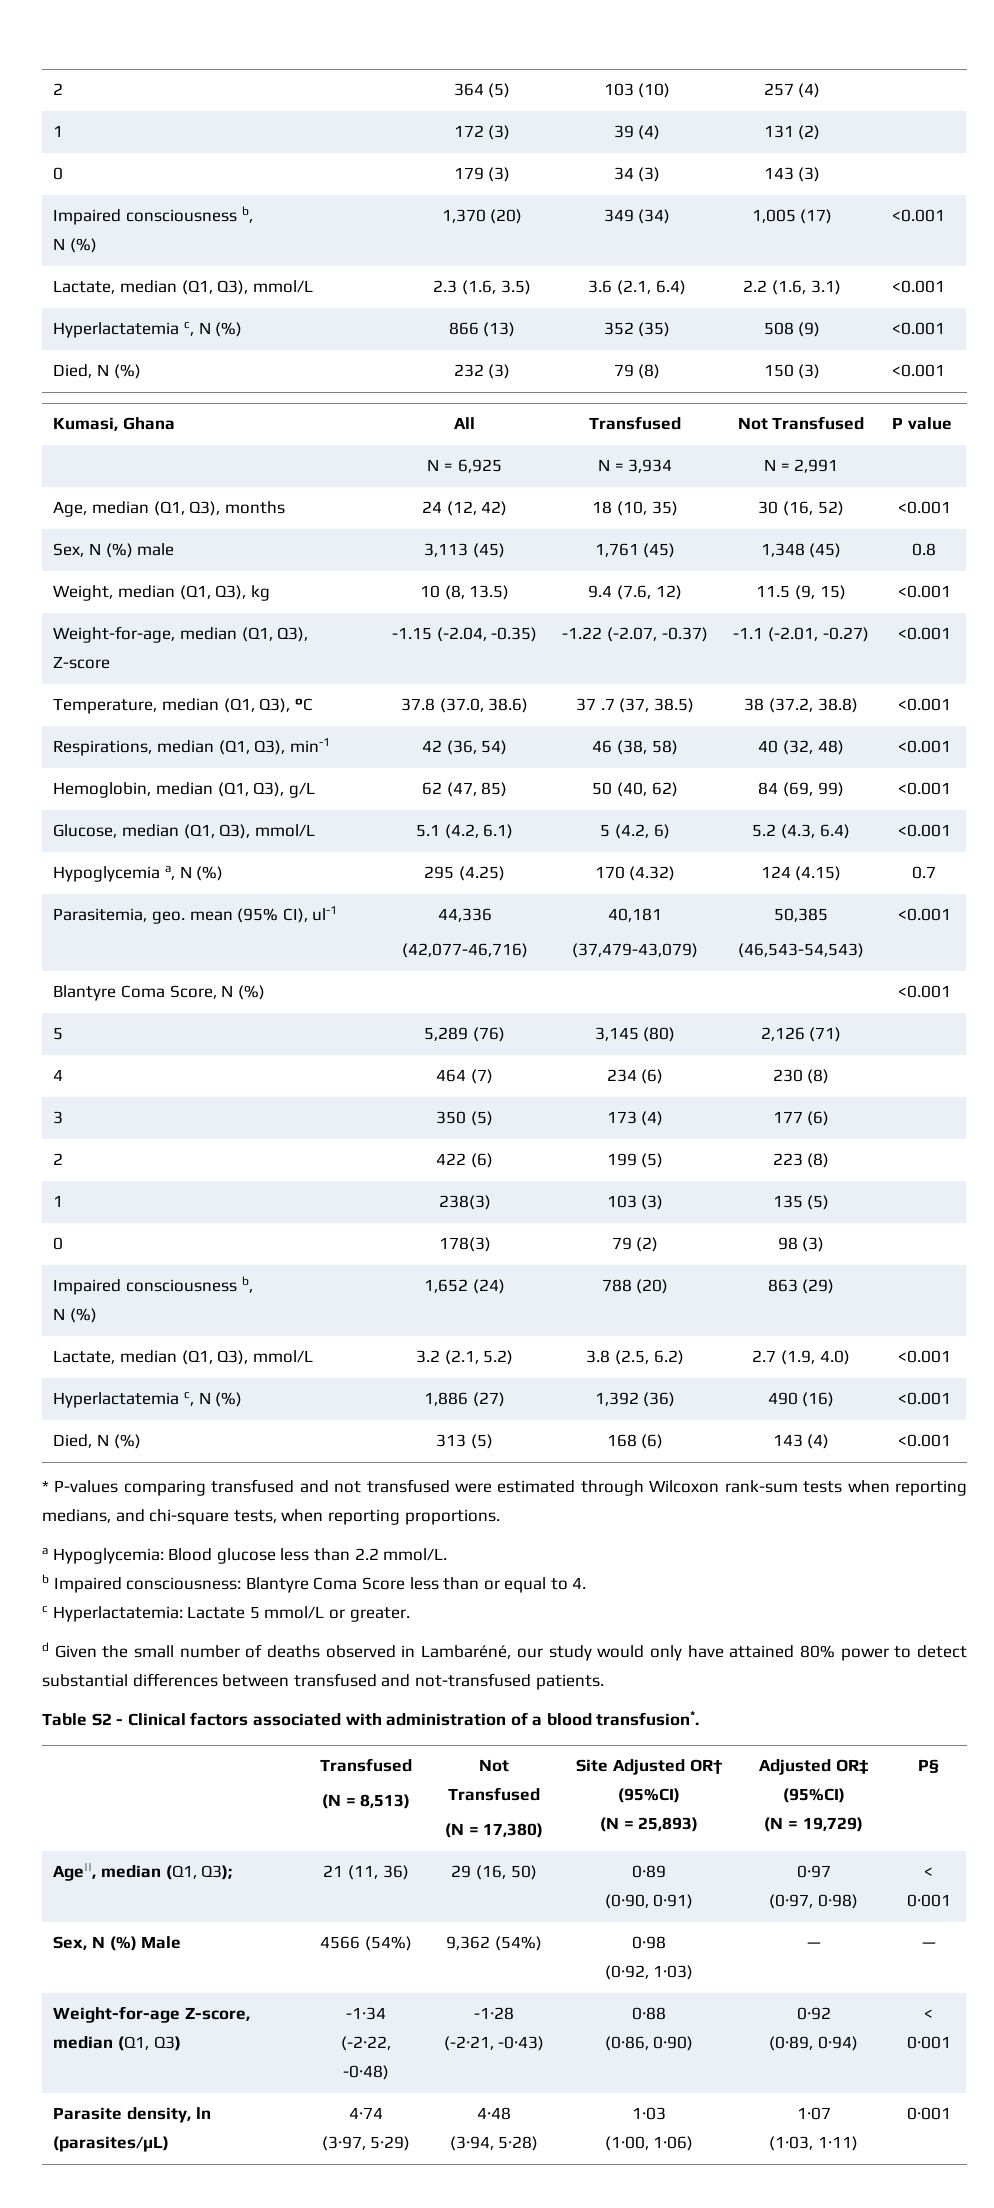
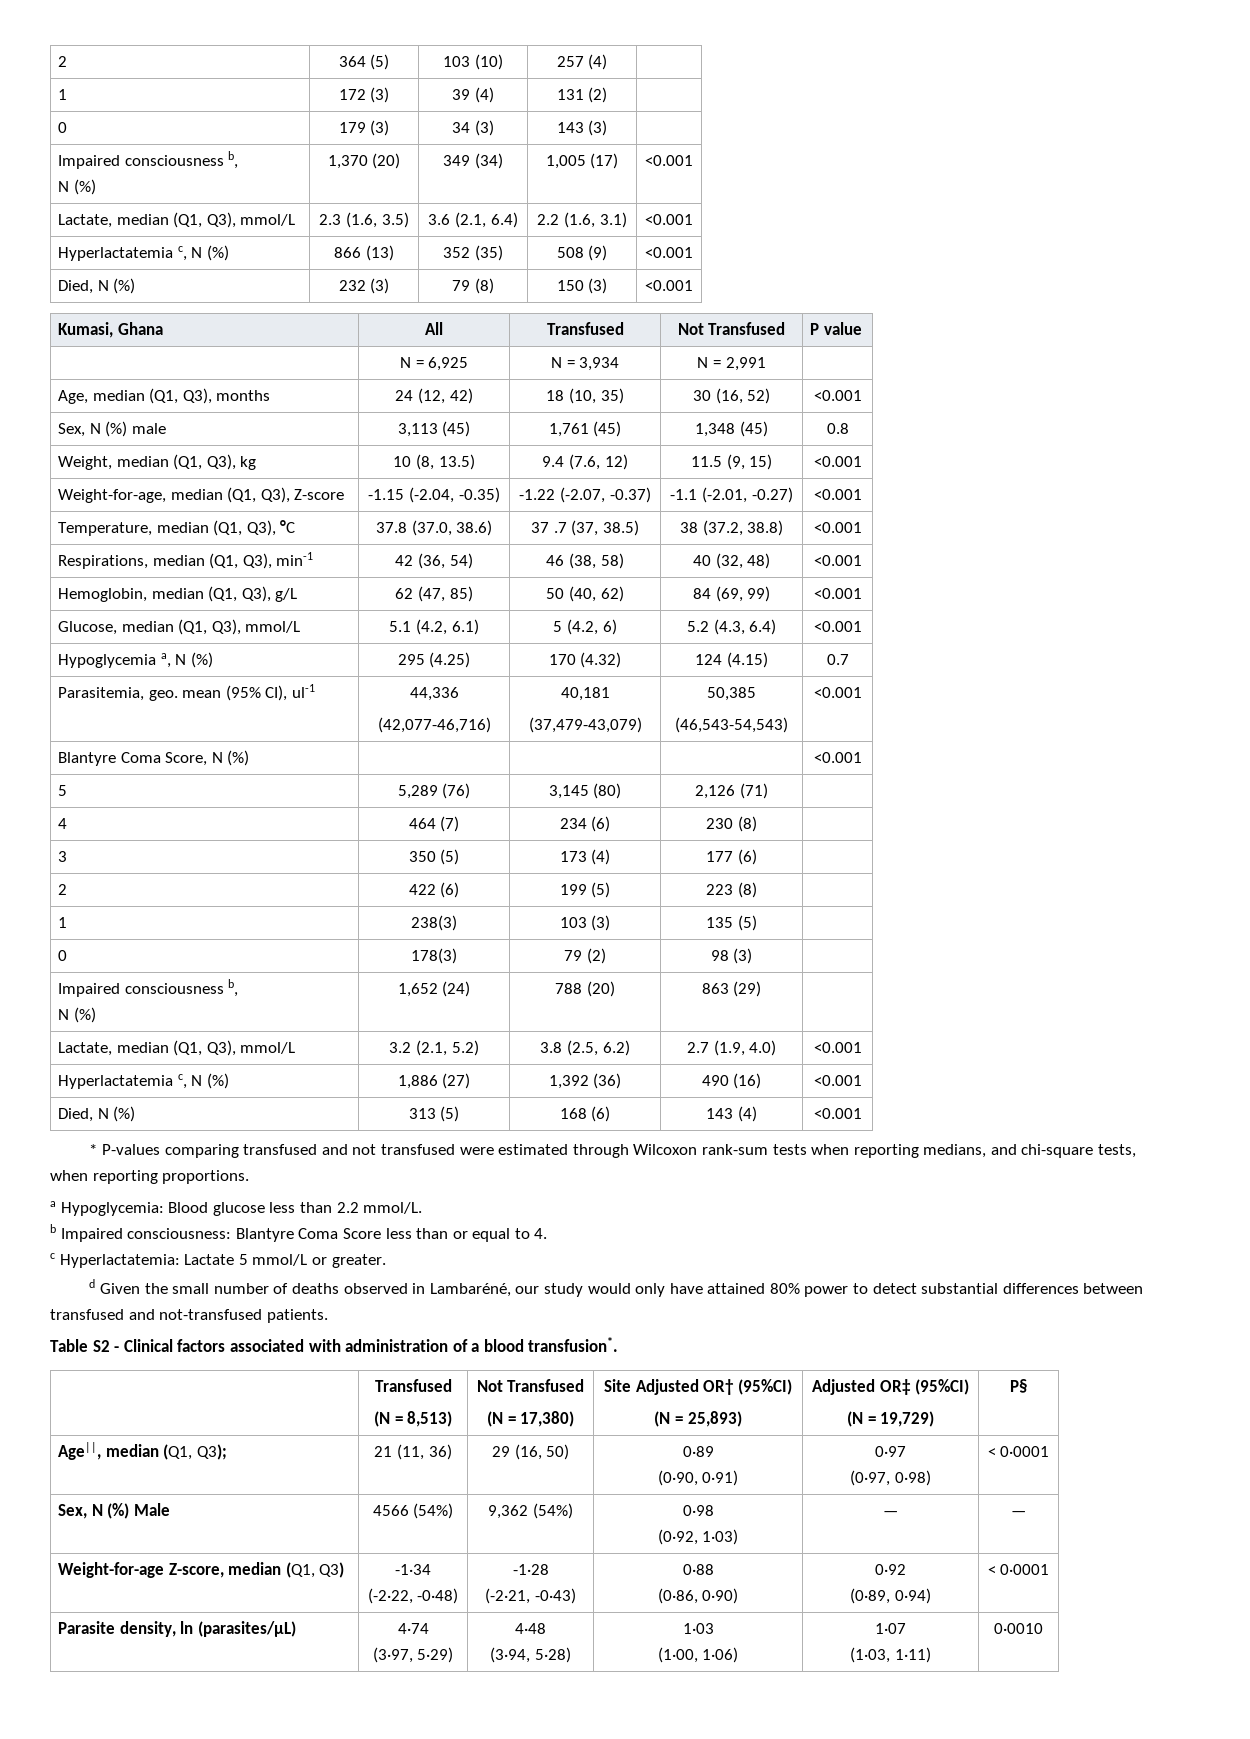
  Age||, median (Q1, Q3); | 21 (11, 36) | 29 (16, 50) | 0·89
  (0·90, 0·91) | 0·97
- (0·97, 0·98) | < 0·001
+ (0·97, 0·98) | < 0·0001
  Weight-for-age Z-score, median (Q1, Q3) | -1·34
  (-2·22, -0·48) | -1·28
  (-2·21, -0·43) | 0·88
  (0·86, 0·90) | 0·92
- (0·89, 0·94) | < 0·001
+ (0·89, 0·94) | < 0·0001
  Parasite density, ln (parasites/µL) | 4·74
  (3·97, 5·29) | 4·48
  (3·94, 5·28) | 1·03
  (1·00, 1·06) | 1·07
- (1·03, 1·11) | 0·001
+ (1·03, 1·11) | 0·0010

